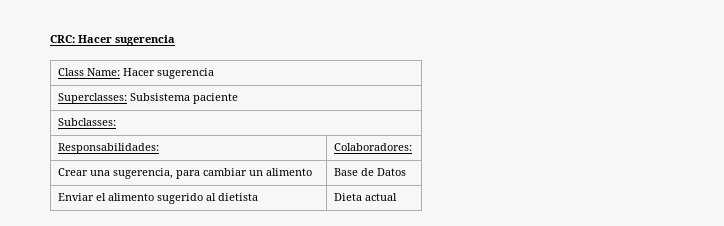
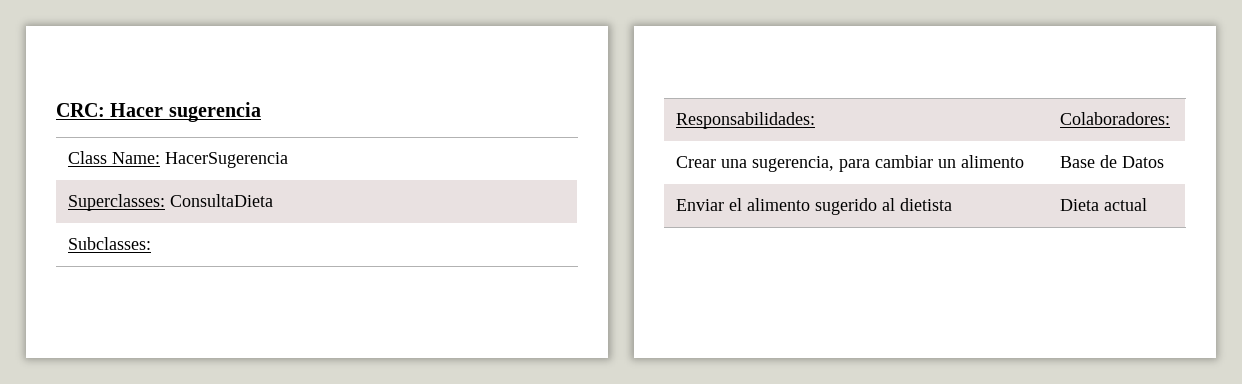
- Class Name: Hacer sugerencia
+ Class Name: HacerSugerencia
- Superclasses: Subsistema paciente
+ Superclasses: ConsultaDieta

